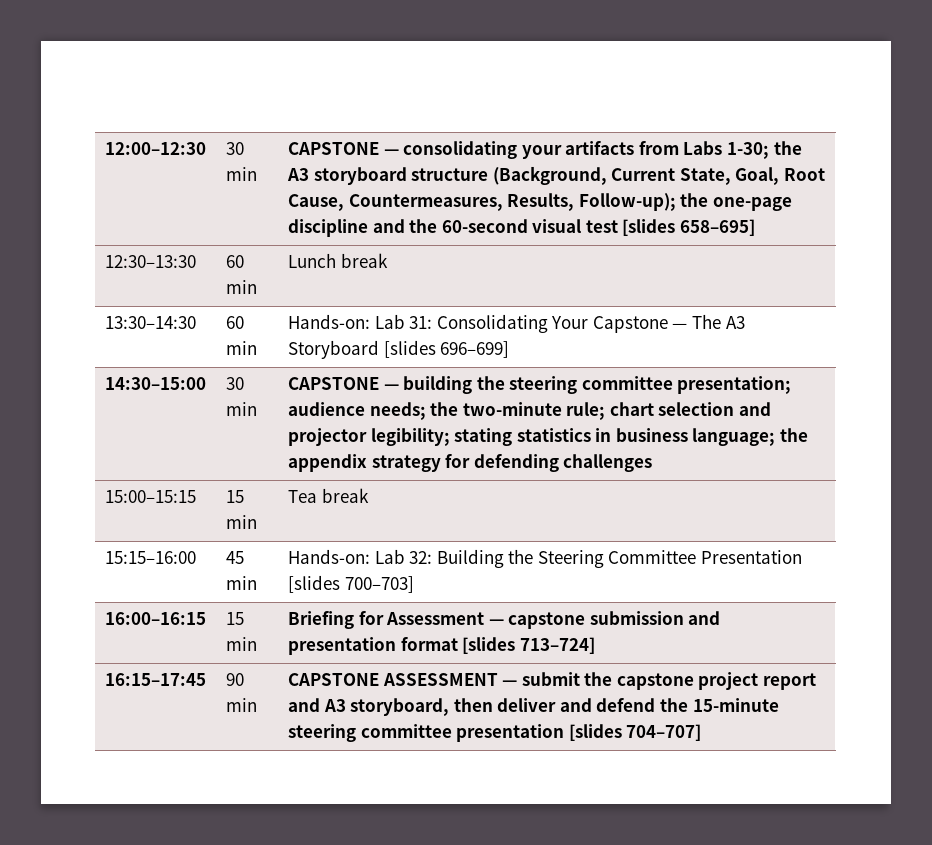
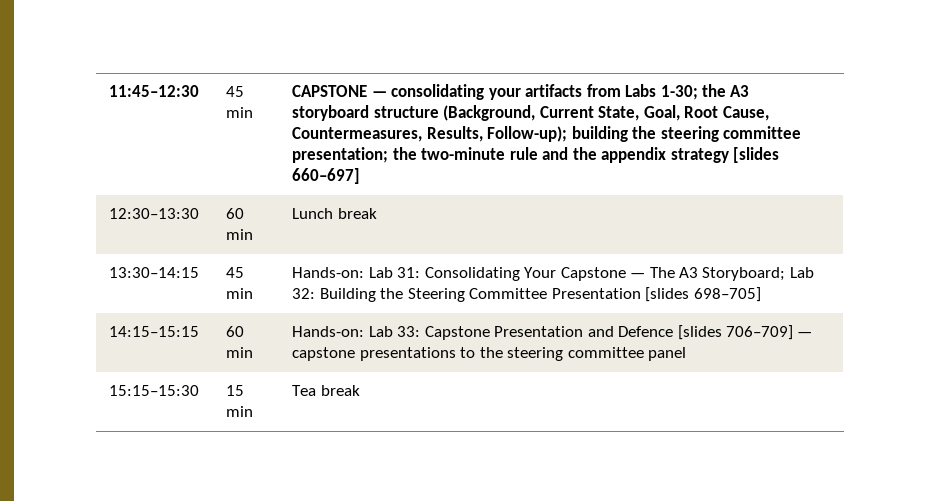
- 12:00–12:30 | 30 min | CAPSTONE — consolidating your artifacts from Labs 1-30; the A3 storyboard structure (Background, Current State, Goal, Root Cause, Countermeasures, Results, Follow-up); the one-page discipline and the 60-second visual test [slides 658–695]
+ 11:45–12:30 | 45 min | CAPSTONE — consolidating your artifacts from Labs 1-30; the A3 storyboard structure (Background, Current State, Goal, Root Cause, Countermeasures, Results, Follow-up); building the steering committee presentation; the two-minute rule and the appendix strategy [slides 660–697]
- 13:30–14:30 | 60 min | Hands-on: Lab 31: Consolidating Your Capstone — The A3 Storyboard [slides 696–699]
- 14:30–15:00 | 30 min | CAPSTONE — building the steering committee presentation; audience needs; the two-minute rule; chart selection and projector legibility; stating statistics in business language; the appendix strategy for defending challenges
- 15:00–15:15 | 15 min | Tea break
- 15:15–16:00 | 45 min | Hands-on: Lab 32: Building the Steering Committee Presentation [slides 700–703]
- 16:00–16:15 | 15 min | Briefing for Assessment — capstone submission and presentation format [slides 713–724]
- 16:15–17:45 | 90 min | CAPSTONE ASSESSMENT — submit the capstone project report and A3 storyboard, then deliver and defend the 15-minute steering committee presentation [slides 704–707]
+ 13:30–14:15 | 45 min | Hands-on: Lab 31: Consolidating Your Capstone — The A3 Storyboard; Lab 32: Building the Steering Committee Presentation [slides 698–705]
+ 14:15–15:15 | 60 min | Hands-on: Lab 33: Capstone Presentation and Defence [slides 706–709] — capstone presentations to the steering committee panel
+ 15:15–15:30 | 15 min | Tea break

